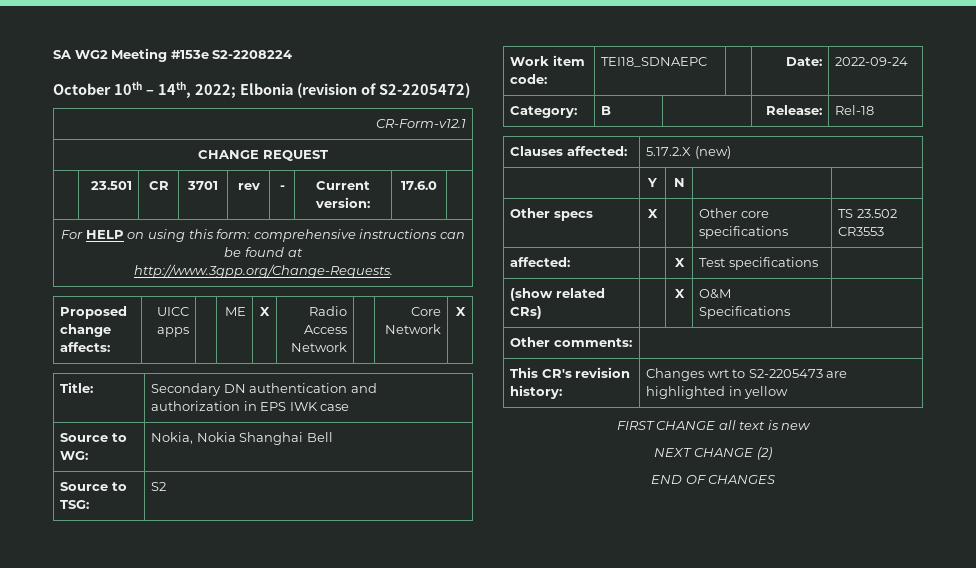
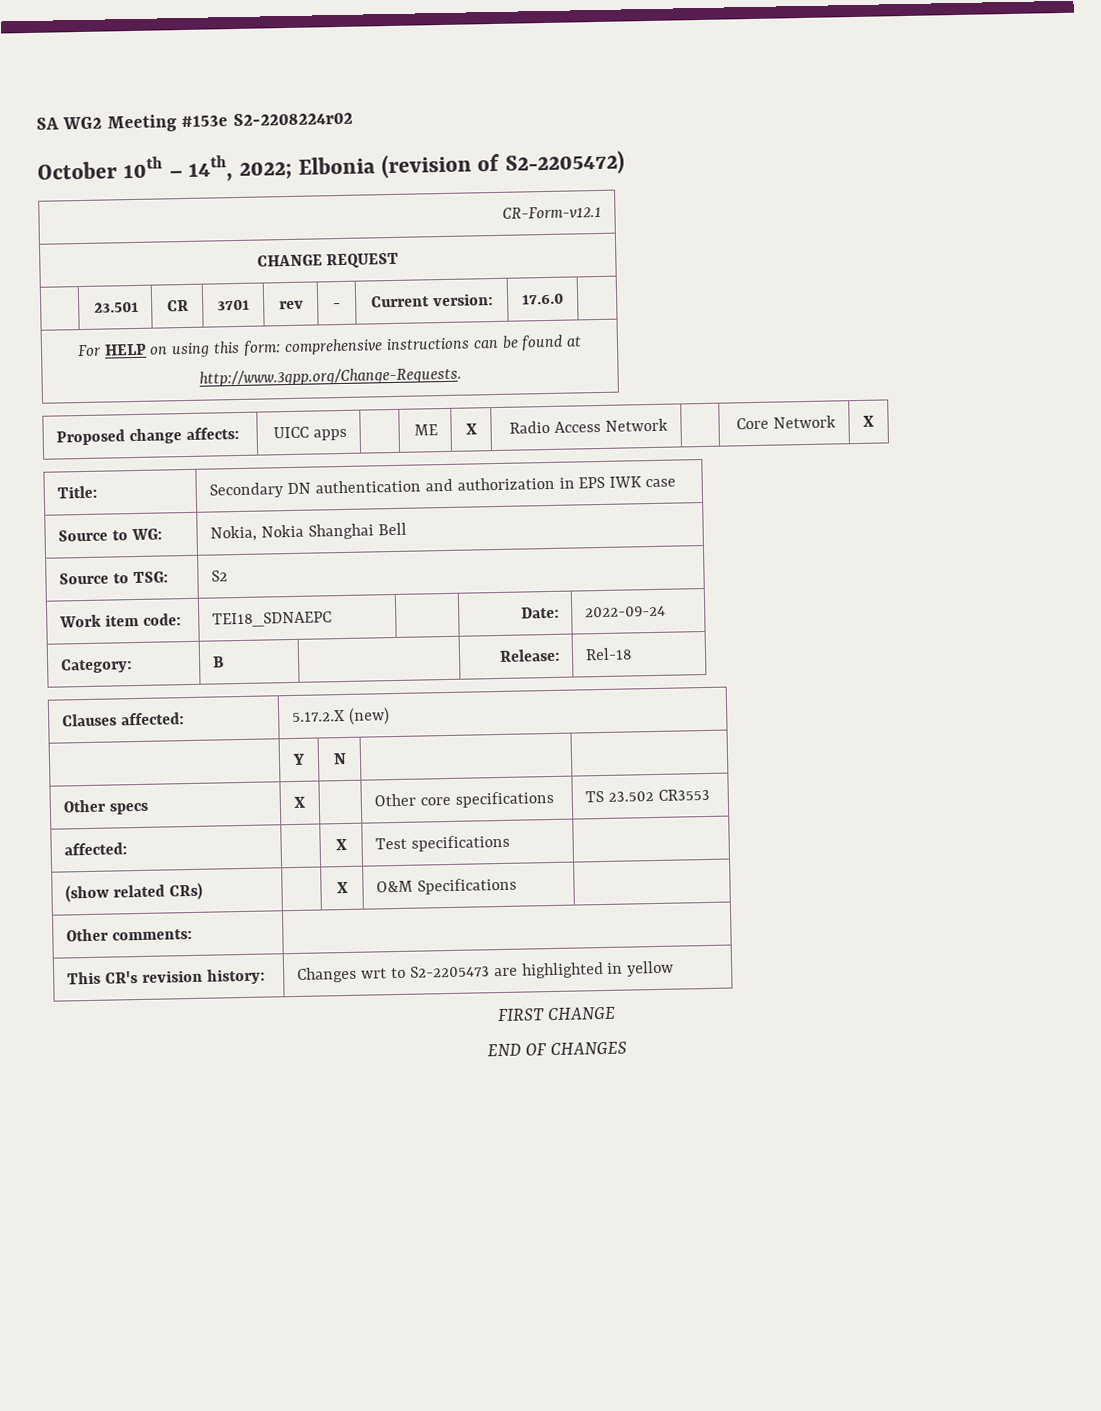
- SA WG2 Meeting #153e S2-2208224
+ SA WG2 Meeting #153e S2-2208224r02
- FIRST CHANGE all text is new
- NEXT CHANGE (2)
+ FIRST CHANGE

